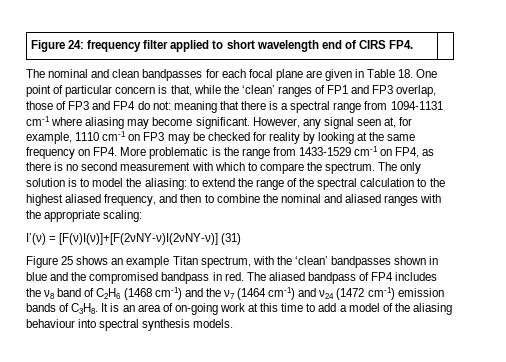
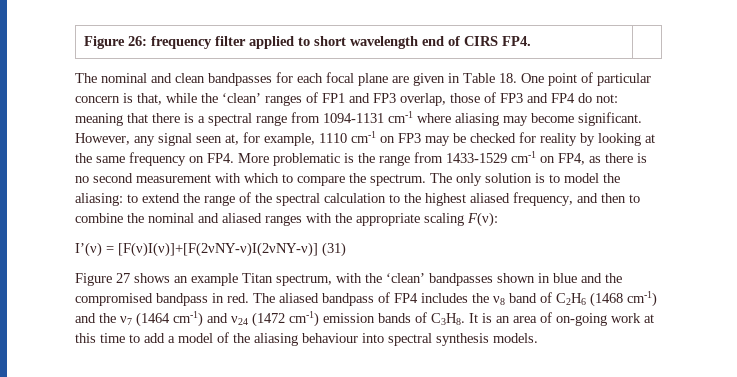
- Figure 24: frequency filter applied to short wavelength end of CIRS FP4. |
+ Figure 26: frequency filter applied to short wavelength end of CIRS FP4. |
- The only solution is to model the aliasing: to extend the range of the spectral calculation to the highest aliased frequency, and then to combine the nominal and aliased ranges with the appropriate scaling:
+ The only solution is to model the aliasing: to extend the range of the spectral calculation to the highest aliased frequency, and then to combine the nominal and aliased ranges with the appropriate scaling F(ν):
- Figure 25 shows an example Titan spectrum, with the ‘clean’ bandpasses shown in blue and the compromised bandpass in red.
+ Figure 27 shows an example Titan spectrum, with the ‘clean’ bandpasses shown in blue and the compromised bandpass in red.

